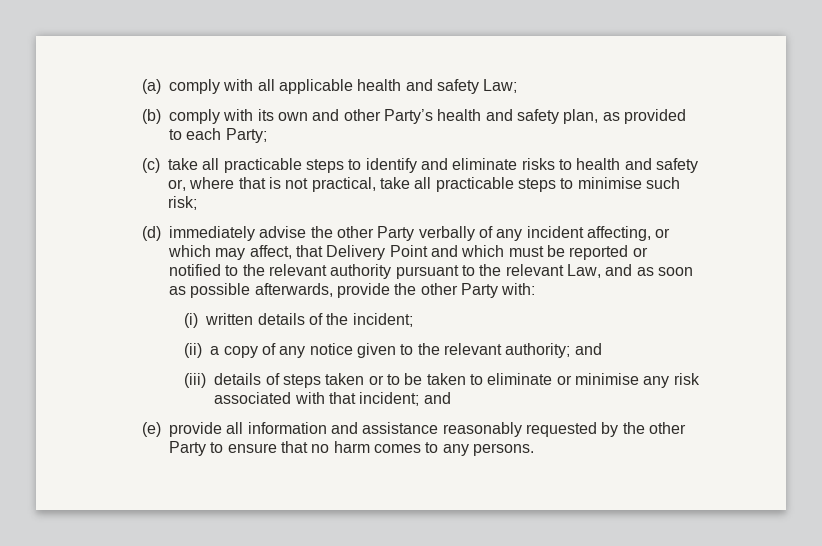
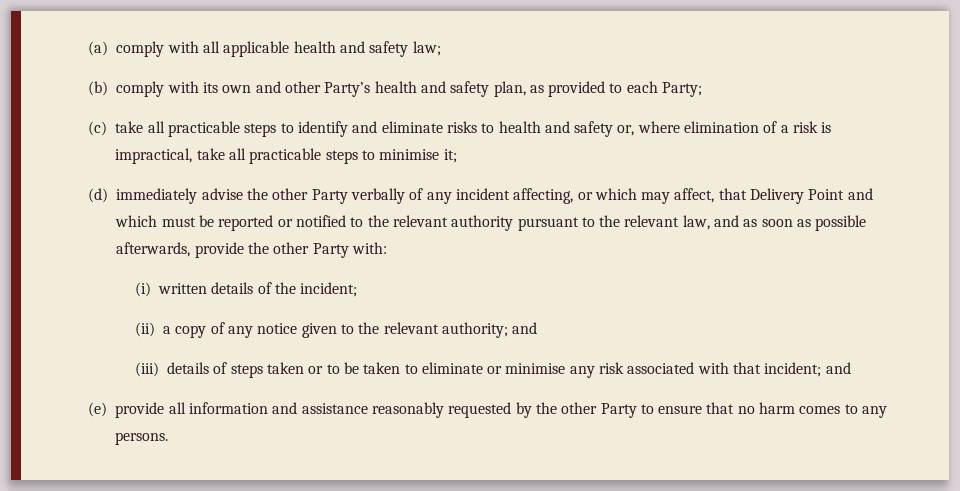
- (a) comply with all applicable health and safety Law;
+ (a) comply with all applicable health and safety law;
- (c) take all practicable steps to identify and eliminate risks to health and safety or, where that is not practical, take all practicable steps to minimise such risk;
+ (c) take all practicable steps to identify and eliminate risks to health and safety or, where elimination of a risk is impractical, take all practicable steps to minimise it;
- (d) immediately advise the other Party verbally of any incident affecting, or which may affect, that Delivery Point and which must be reported or notified to the relevant authority pursuant to the relevant Law, and as soon as possible afterwards, provide the other Party with:
+ (d) immediately advise the other Party verbally of any incident affecting, or which may affect, that Delivery Point and which must be reported or notified to the relevant authority pursuant to the relevant law, and as soon as possible afterwards, provide the other Party with:

